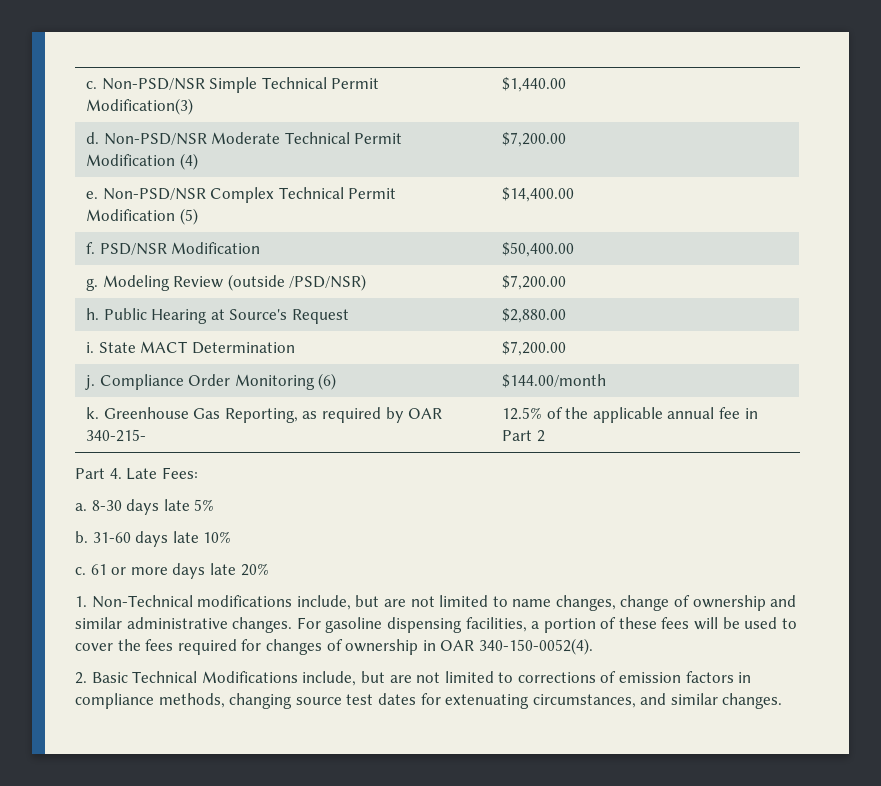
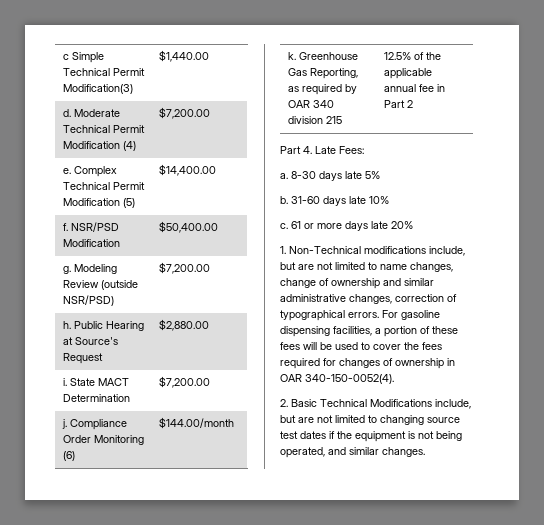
- c. Non-PSD/NSR Simple Technical Permit Modification(3) | $1,440.00
+ c Simple Technical Permit Modification(3) | $1,440.00
- d. Non-PSD/NSR Moderate Technical Permit Modification (4) | $7,200.00
+ d. Moderate Technical Permit Modification (4) | $7,200.00
- e. Non-PSD/NSR Complex Technical Permit Modification (5) | $14,400.00
+ e. Complex Technical Permit Modification (5) | $14,400.00
- f. PSD/NSR Modification | $50,400.00
+ f. NSR/PSD Modification | $50,400.00
- g. Modeling Review (outside /PSD/NSR) | $7,200.00
+ g. Modeling Review (outside NSR/PSD) | $7,200.00
- k. Greenhouse Gas Reporting, as required by OAR 340-215- | 12.5% of the applicable annual fee in Part 2
+ k. Greenhouse Gas Reporting, as required by OAR 340 division 215 | 12.5% of the applicable annual fee in Part 2
- 1. Non-Technical modifications include, but are not limited to name changes, change of ownership and similar administrative changes.
+ 1. Non-Technical modifications include, but are not limited to name changes, change of ownership and similar administrative changes, correction of typographical errors.
- 2. Basic Technical Modifications include, but are not limited to corrections of emission factors in compliance methods, changing source test dates for extenuating circumstances, and similar changes.
+ 2. Basic Technical Modifications include, but are not limited to changing source test dates if the equipment is not being operated, and similar changes.

